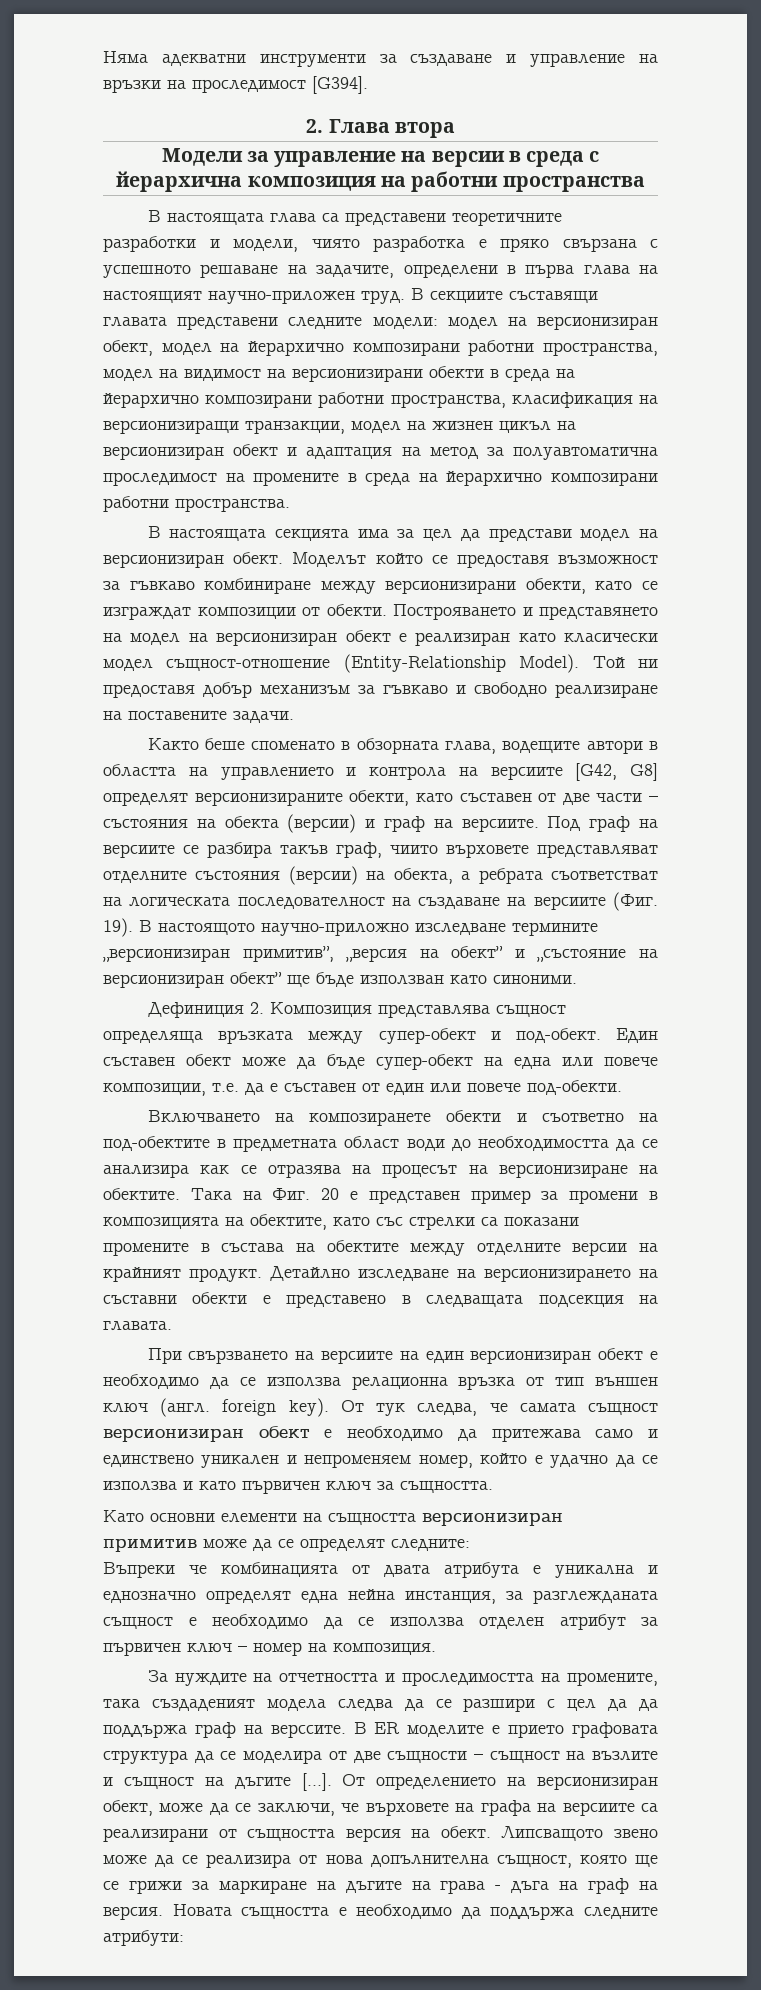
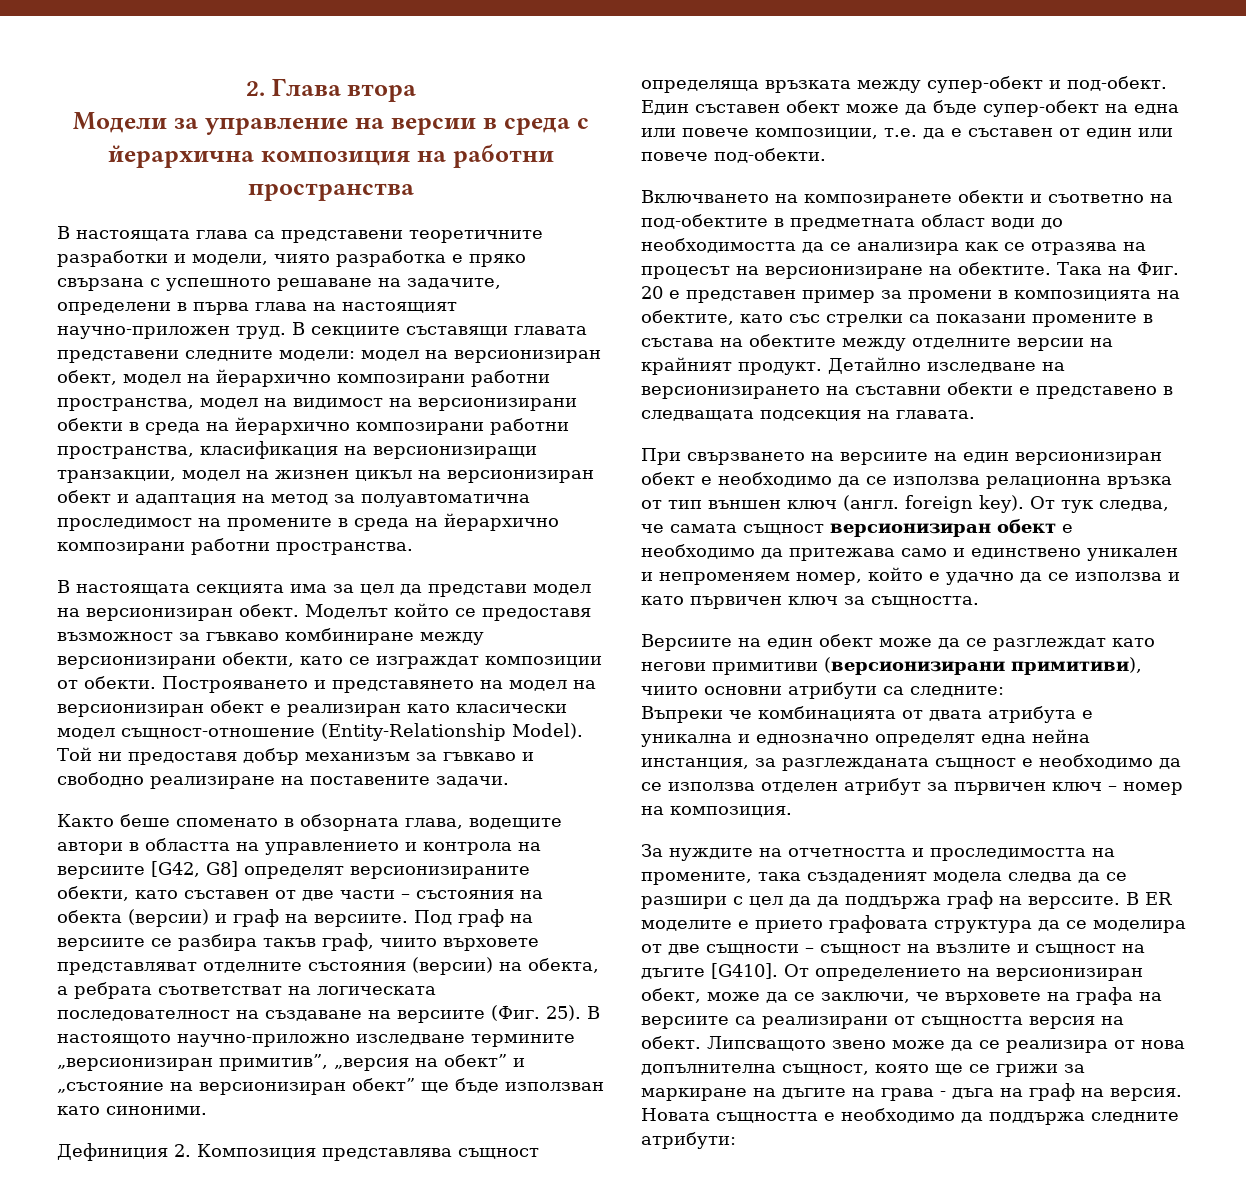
- Няма адекватни инструменти за създаване и управление на връзки на проследимост [G394].
- Под граф на версиите се разбира такъв граф, чиито върховете представляват отделните състояния (версии) на обекта, а ребрата съответстват на логическата последователност на създаване на версиите (Фиг. 19).
+ Под граф на версиите се разбира такъв граф, чиито върховете представляват отделните състояния (версии) на обекта, а ребрата съответстват на логическата последователност на създаване на версиите (Фиг. 25).
- Като основни елементи на същността версионизиран примитив може да се определят следните:
+ Версиите на един обект може да се разглеждат като негови примитиви (версионизирани примитиви), чиито основни атрибути са следните:
- В ER моделите е прието графовата структура да се моделира от две същности – същност на възлите и същност на дъгите […].
+ В ER моделите е прието графовата структура да се моделира от две същности – същност на възлите и същност на дъгите [G410].

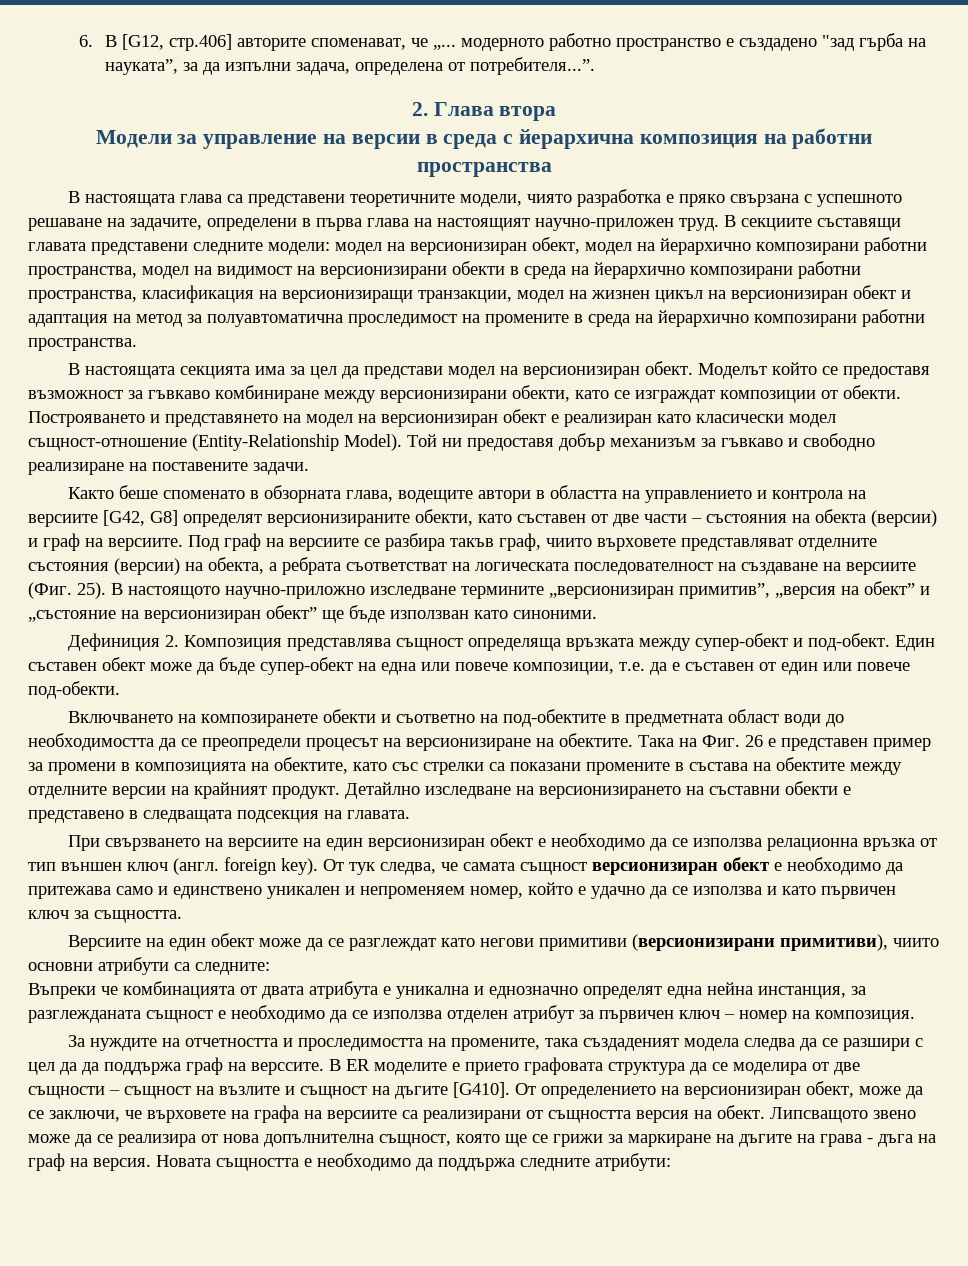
+ 6. В [G12, стр.406] авторите споменават, че „... модерното работно пространство е създадено "зад гърба на науката”, за да изпълни задача, определена от потребителя...”.
- В настоящата глава са представени теоретичните разработки и модели, чиято разработка е пряко свързана с успешното решаване на задачите, определени в първа глава на настоящият научно-приложен труд.
+ В настоящата глава са представени теоретичните модели, чиято разработка е пряко свързана с успешното решаване на задачите, определени в първа глава на настоящият научно-приложен труд.
- Включването на композиранете обекти и съответно на под-обектите в предметната област води до необходимостта да се анализира как се отразява на процесът на версионизиране на обектите.
+ Включването на композиранете обекти и съответно на под-обектите в предметната област води до необходимостта да се преопредели процесът на версионизиране на обектите.
- Така на Фиг. 20 е представен пример за промени в композицията на обектите, като със стрелки са показани промените в състава на обектите между отделните версии на крайният продукт.
+ Така на Фиг. 26 е представен пример за промени в композицията на обектите, като със стрелки са показани промените в състава на обектите между отделните версии на крайният продукт.

